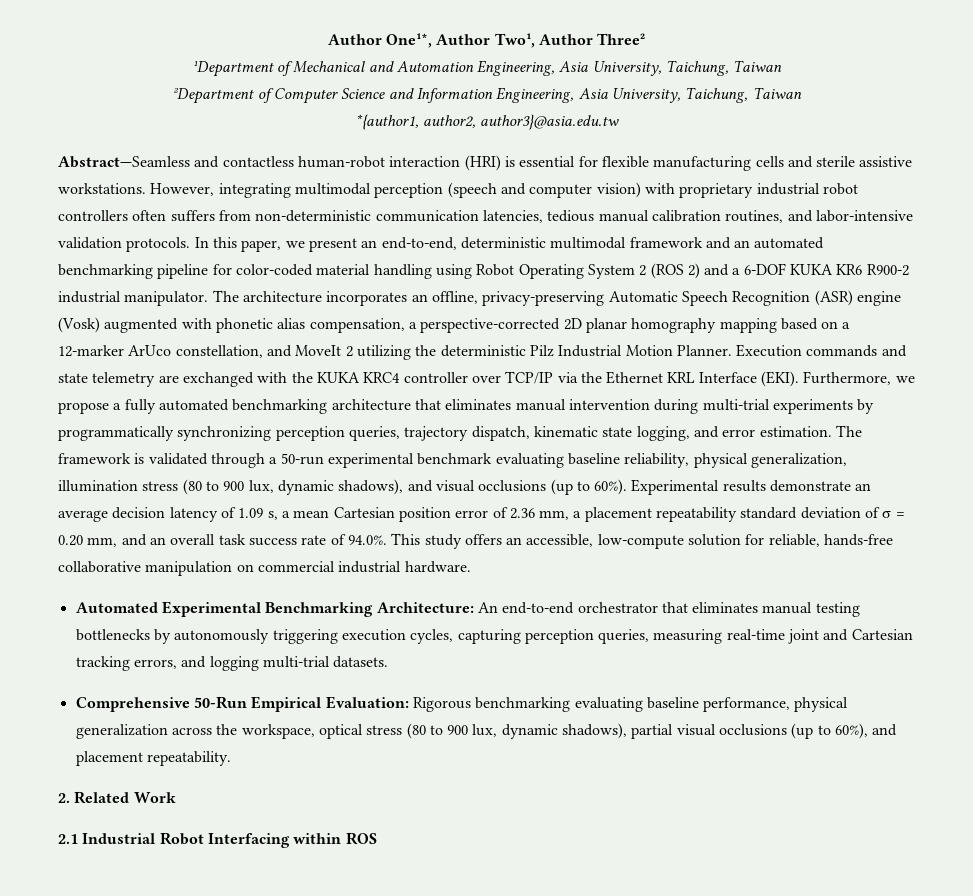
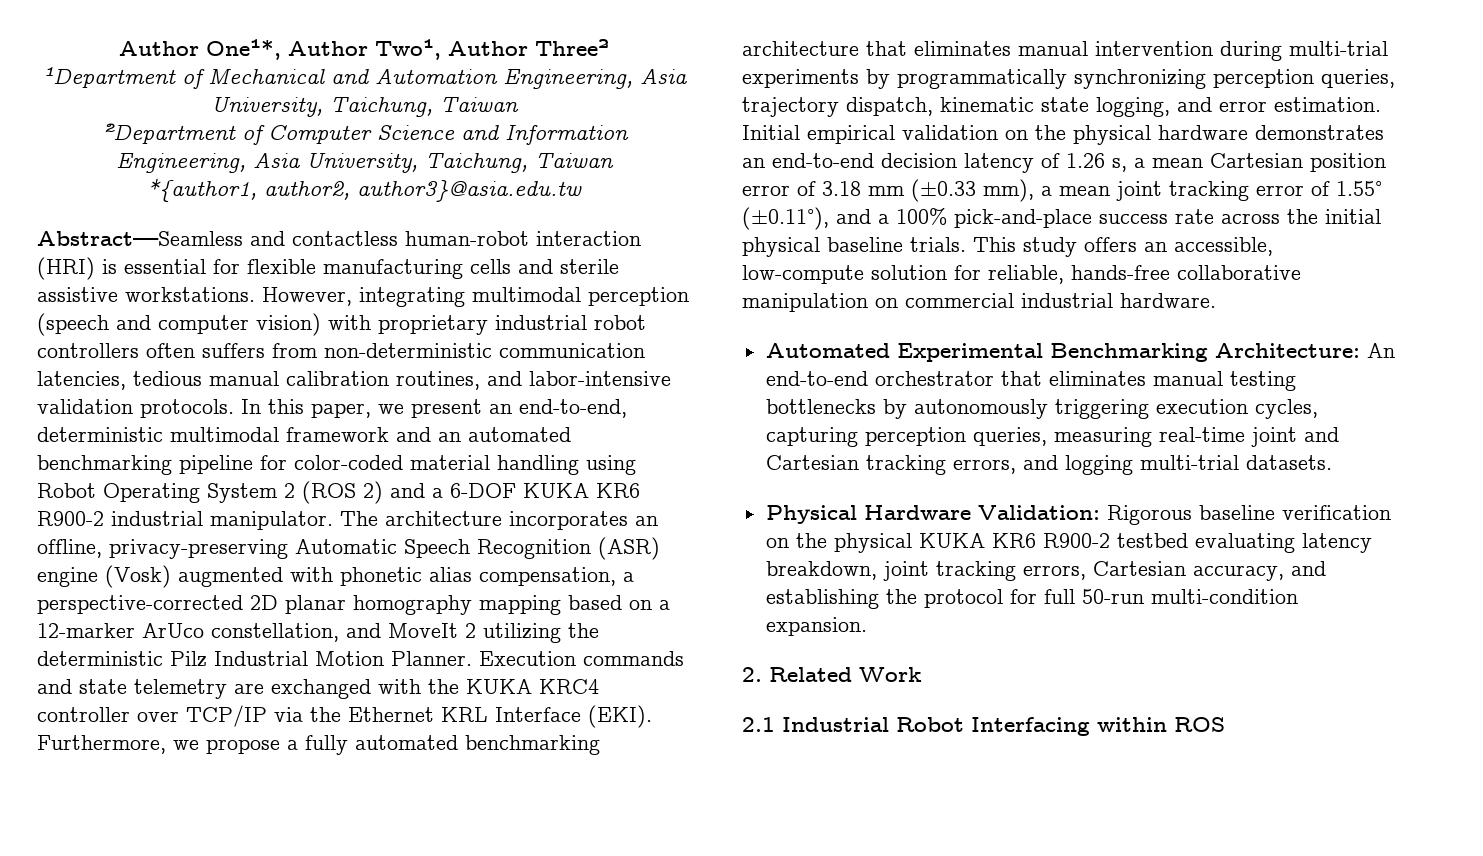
- The framework is validated through a 50-run experimental benchmark evaluating baseline reliability, physical generalization, illumination stress (80 to 900 lux, dynamic shadows), and visual occlusions (up to 60%). Experimental results demonstrate an average decision latency of 1.09 s, a mean Cartesian position error of 2.36 mm, a placement repeatability standard deviation of σ = 0.20 mm, and an overall task success rate of 94.0%. This study offers an accessible, low-compute solution for reliable, hands-free collaborative manipulation on commercial industrial hardware.
+ Initial empirical validation on the physical hardware demonstrates an end-to-end decision latency of 1.26 s, a mean Cartesian position error of 3.18 mm (±0.33 mm), a mean joint tracking error of 1.55° (±0.11°), and a 100% pick-and-place success rate across the initial physical baseline trials. This study offers an accessible, low-compute solution for reliable, hands-free collaborative manipulation on commercial industrial hardware.
- Comprehensive 50-Run Empirical Evaluation: Rigorous benchmarking evaluating baseline performance, physical generalization across the workspace, optical stress (80 to 900 lux, dynamic shadows), partial visual occlusions (up to 60%), and placement repeatability.
+ Physical Hardware Validation: Rigorous baseline verification on the physical KUKA KR6 R900-2 testbed evaluating latency breakdown, joint tracking errors, Cartesian accuracy, and establishing the protocol for full 50-run multi-condition expansion.

